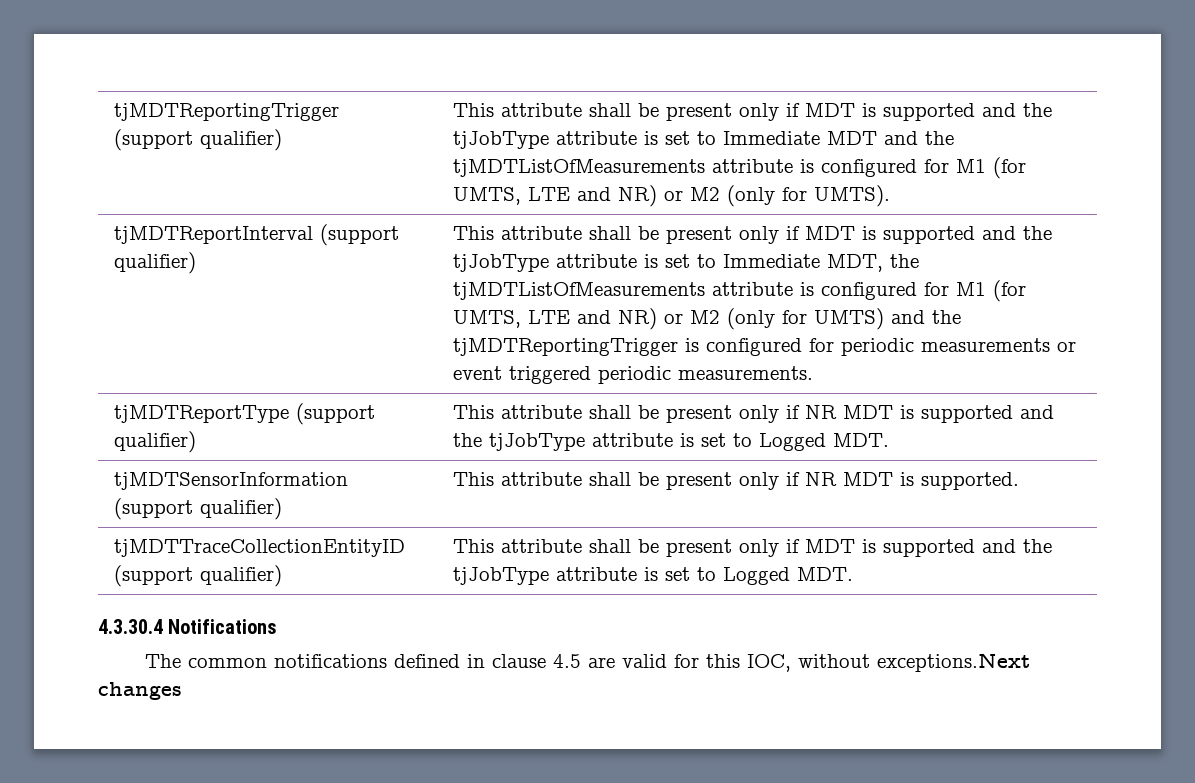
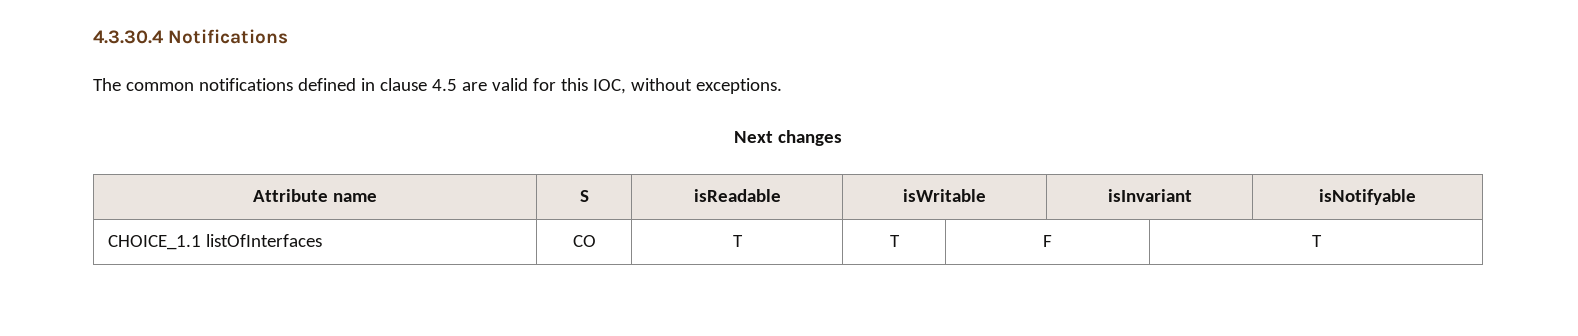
- tjMDTReportingTrigger (support qualifier) | This attribute shall be present only if MDT is supported and the tjJobType attribute is set to Immediate MDT and the tjMDTListOfMeasurements attribute is configured for M1 (for UMTS, LTE and NR) or M2 (only for UMTS).
- tjMDTReportInterval (support qualifier) | This attribute shall be present only if MDT is supported and the tjJobType attribute is set to Immediate MDT, the tjMDTListOfMeasurements attribute is configured for M1 (for UMTS, LTE and NR) or M2 (only for UMTS) and the tjMDTReportingTrigger is configured for periodic measurements or event triggered periodic measurements.
- tjMDTReportType (support qualifier) | This attribute shall be present only if NR MDT is supported and the tjJobType attribute is set to Logged MDT.
- tjMDTSensorInformation (support qualifier) | This attribute shall be present only if NR MDT is supported.
- tjMDTTraceCollectionEntityID (support qualifier) | This attribute shall be present only if MDT is supported and the tjJobType attribute is set to Logged MDT.
- The common notifications defined in clause 4.5 are valid for this IOC, without exceptions.Next changes
+ The common notifications defined in clause 4.5 are valid for this IOC, without exceptions.
+ Next changes
+ Attribute name | S | isReadable | isWritable | isInvariant | isNotifyable
+ CHOICE_1.1 listOfInterfaces | CO | T | T | F | T

